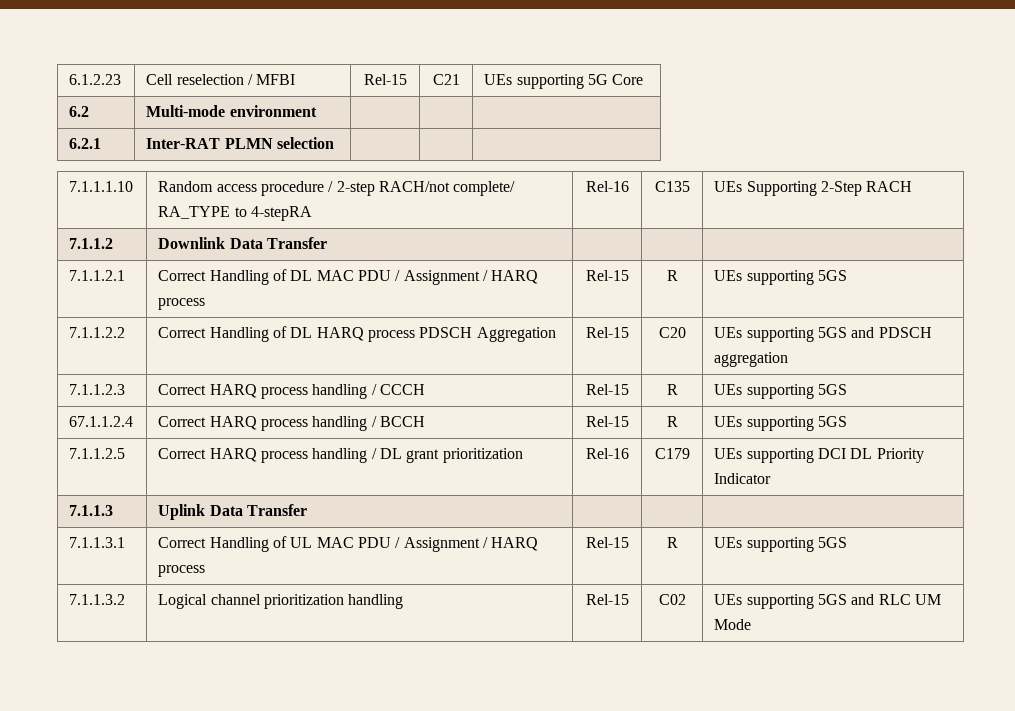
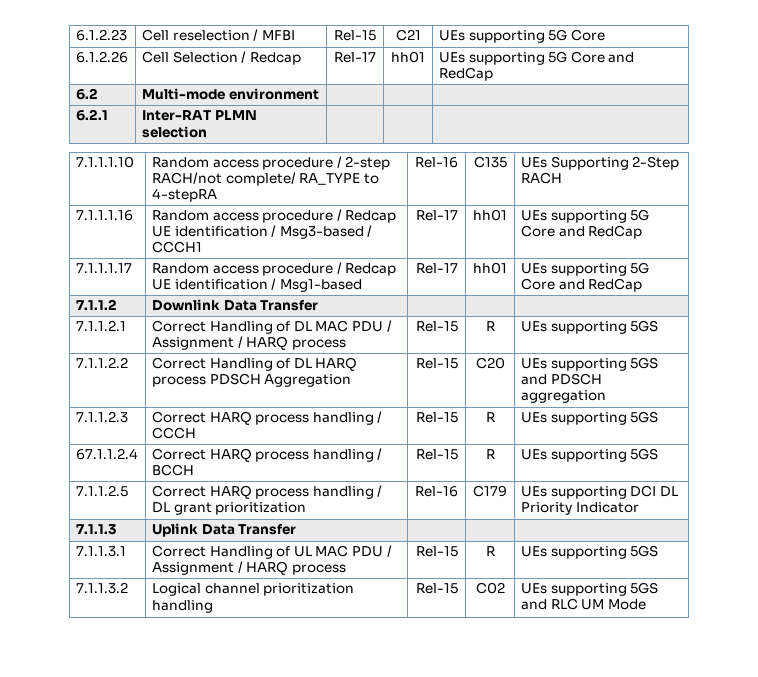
+ 6.1.2.26 | Cell Selection / Redcap | Rel-17 | hh01 | UEs supporting 5G Core and RedCap
+ 7.1.1.1.16 | Random access procedure / Redcap UE identification / Msg3-based / CCCH1 | Rel-17 | hh01 | UEs supporting 5G Core and RedCap
+ 7.1.1.1.17 | Random access procedure / Redcap UE identification / Msg1-based | Rel-17 | hh01 | UEs supporting 5G Core and RedCap

